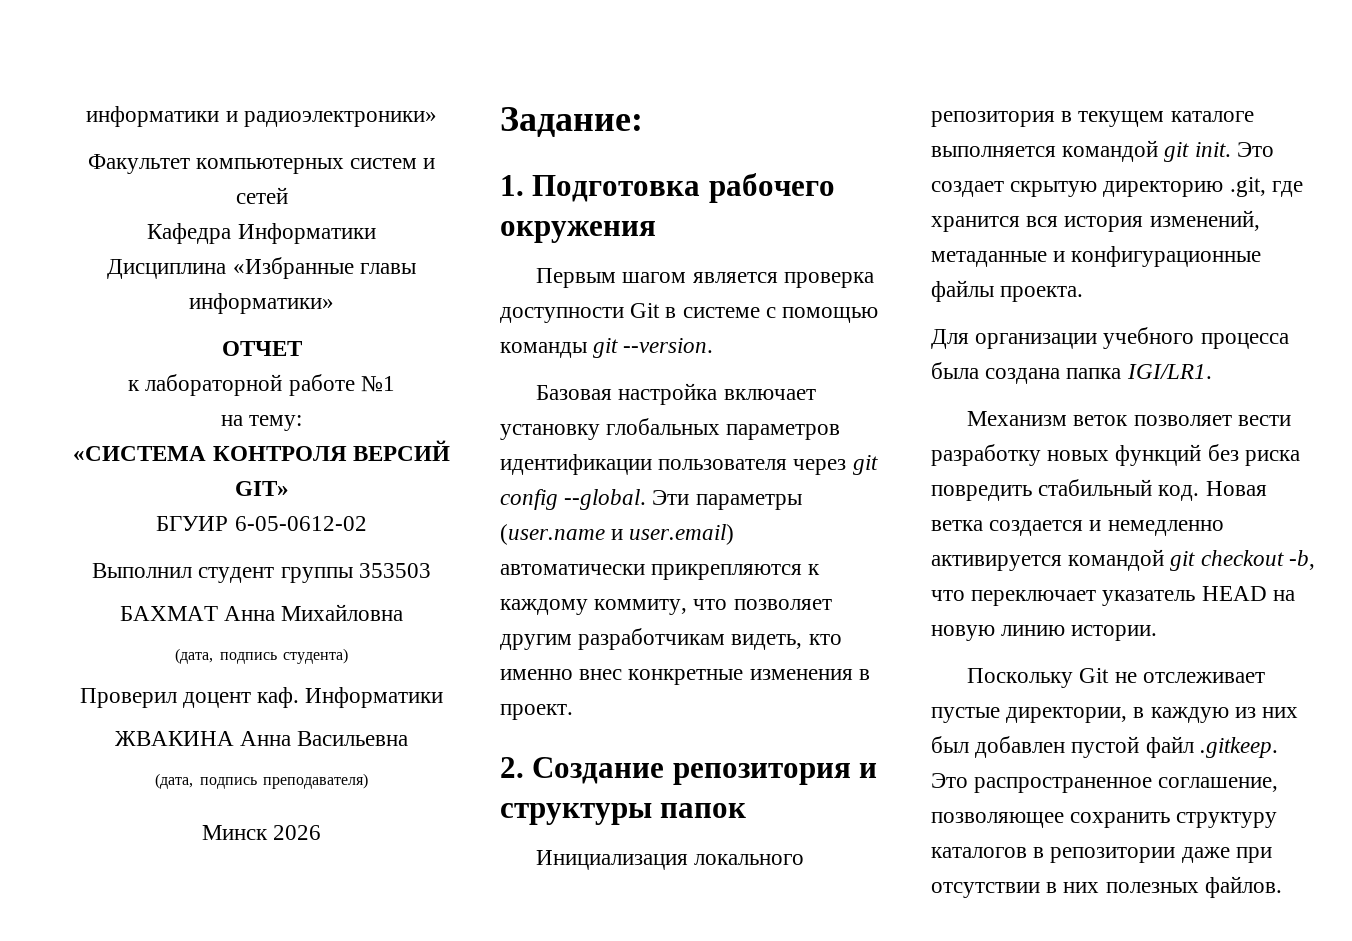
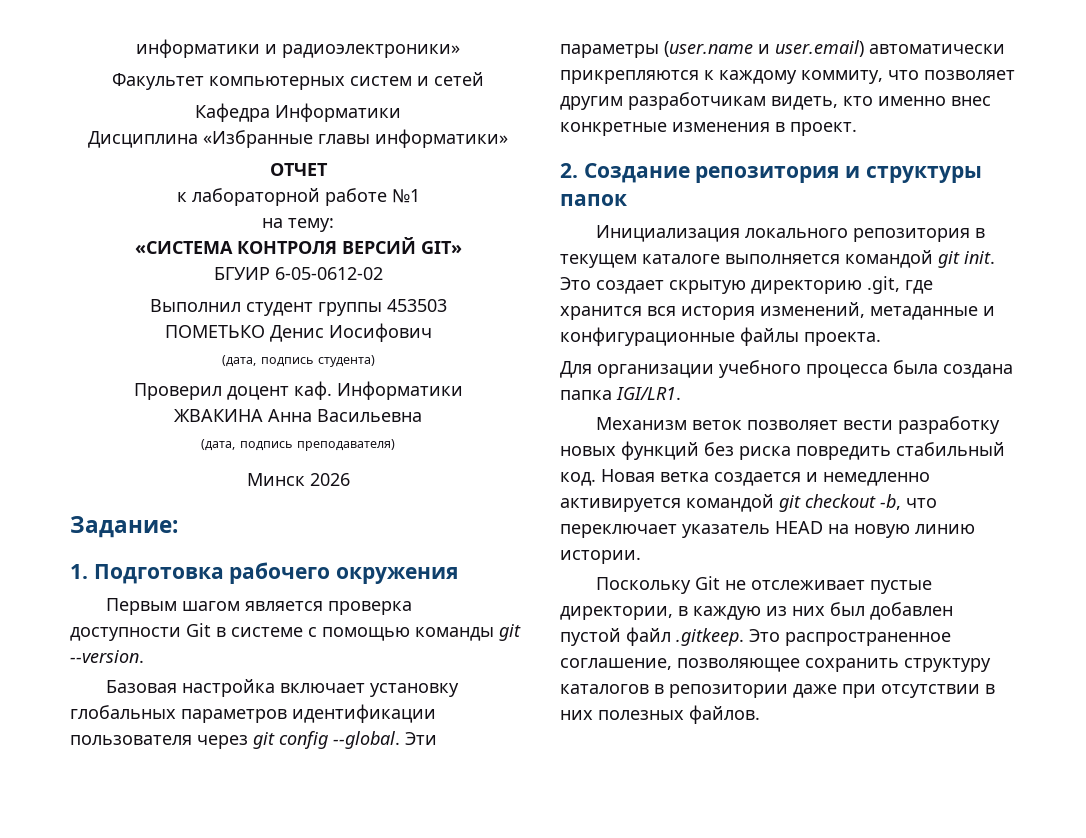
- Выполнил студент группы 353503
- БАХМАТ Анна Михайловна
+ Выполнил студент группы 453503
+ ПОМЕТЬКО Денис Иосифович

